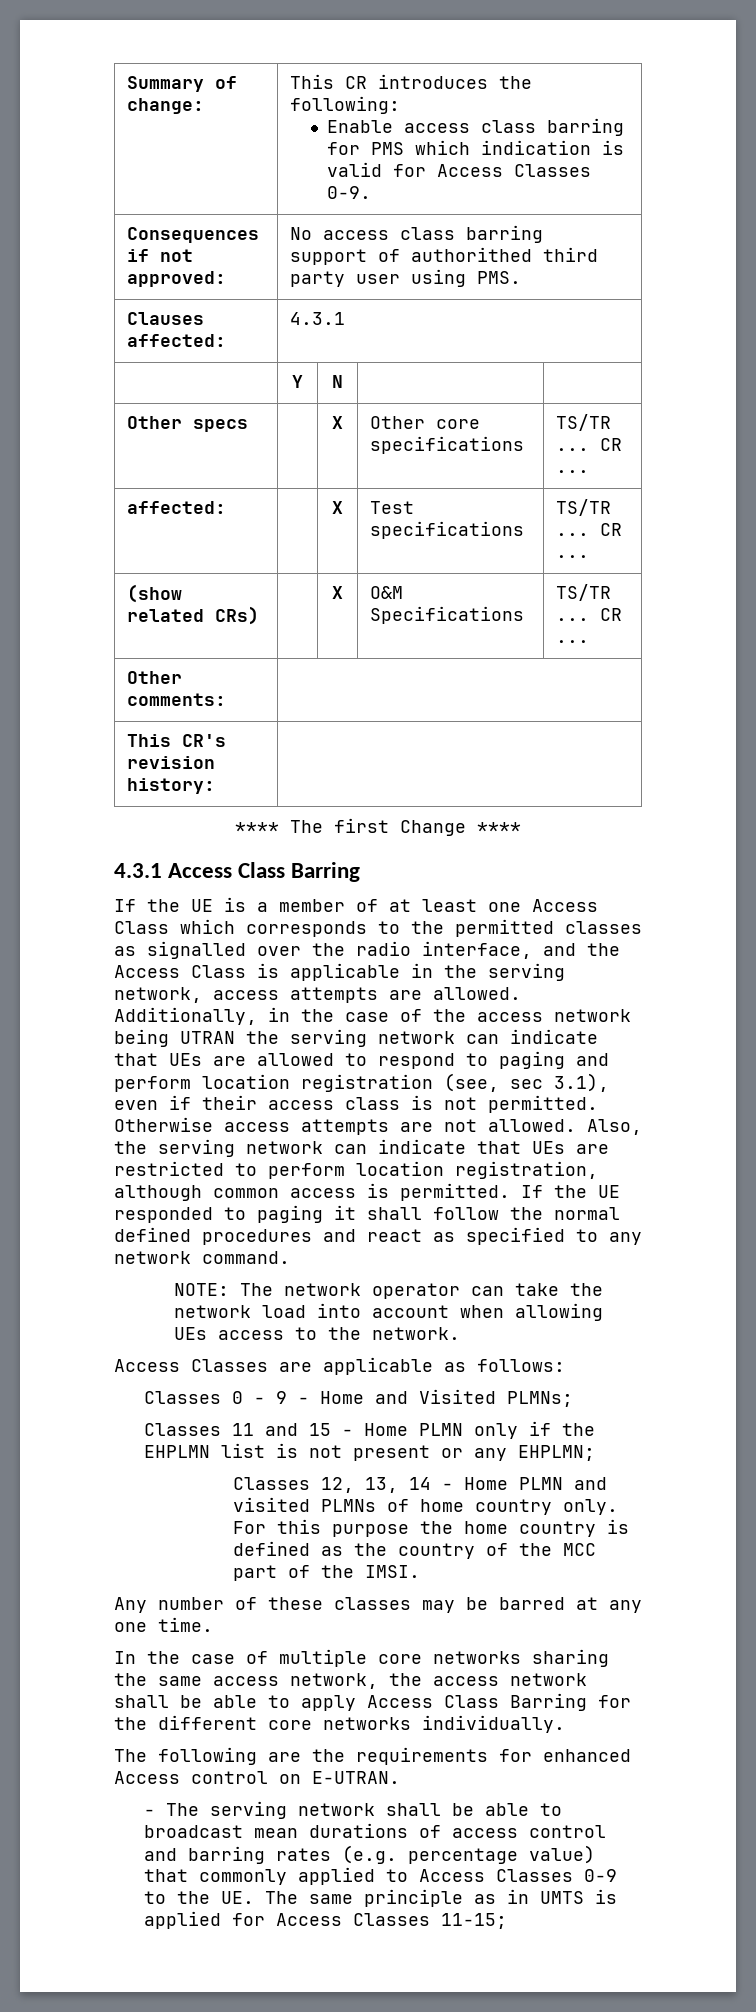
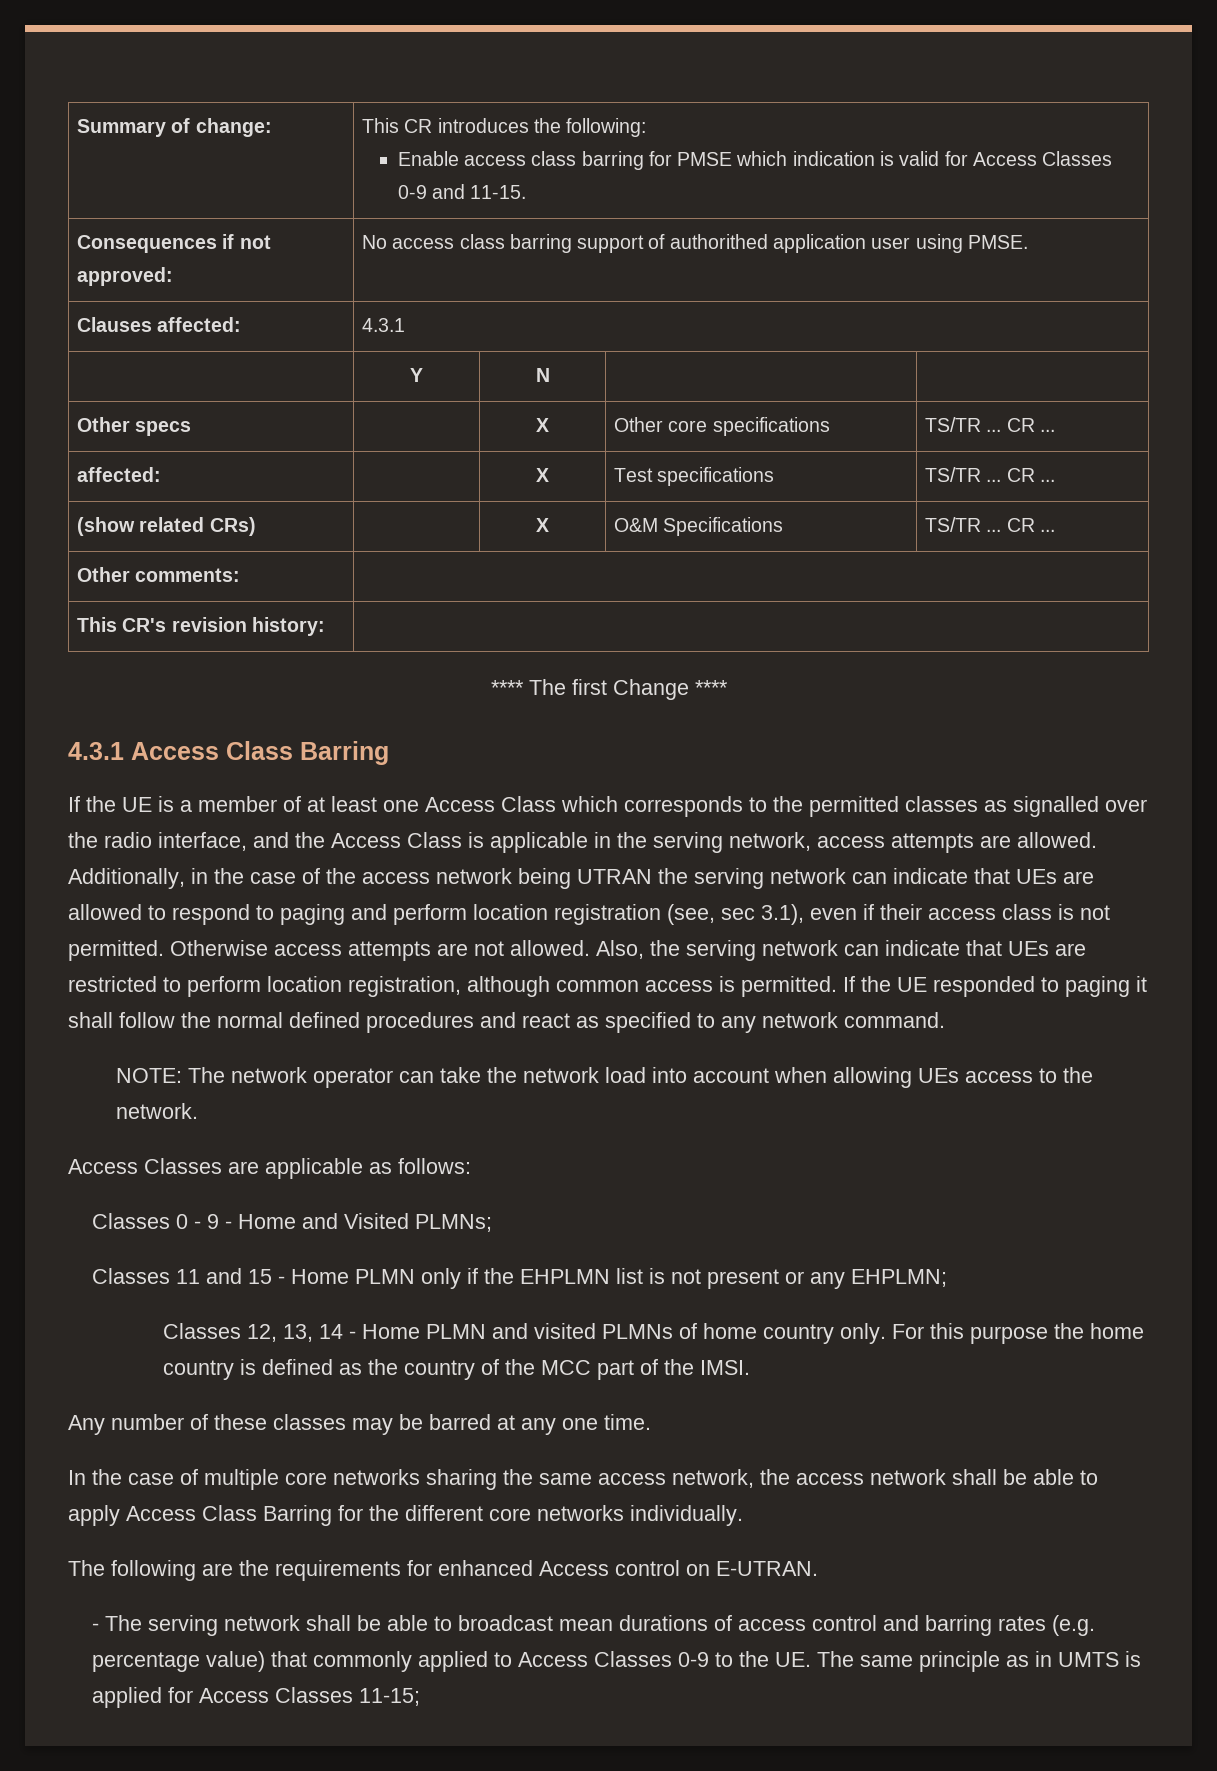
  Summary of change: | This CR introduces the following:
- Enable access class barring for PMS which indication is valid for Access Classes 0-9.
+ Enable access class barring for PMSE which indication is valid for Access Classes 0-9 and 11-15.
- Consequences if not approved: | No access class barring support of authorithed third party user using PMS.
+ Consequences if not approved: | No access class barring support of authorithed application user using PMSE.

